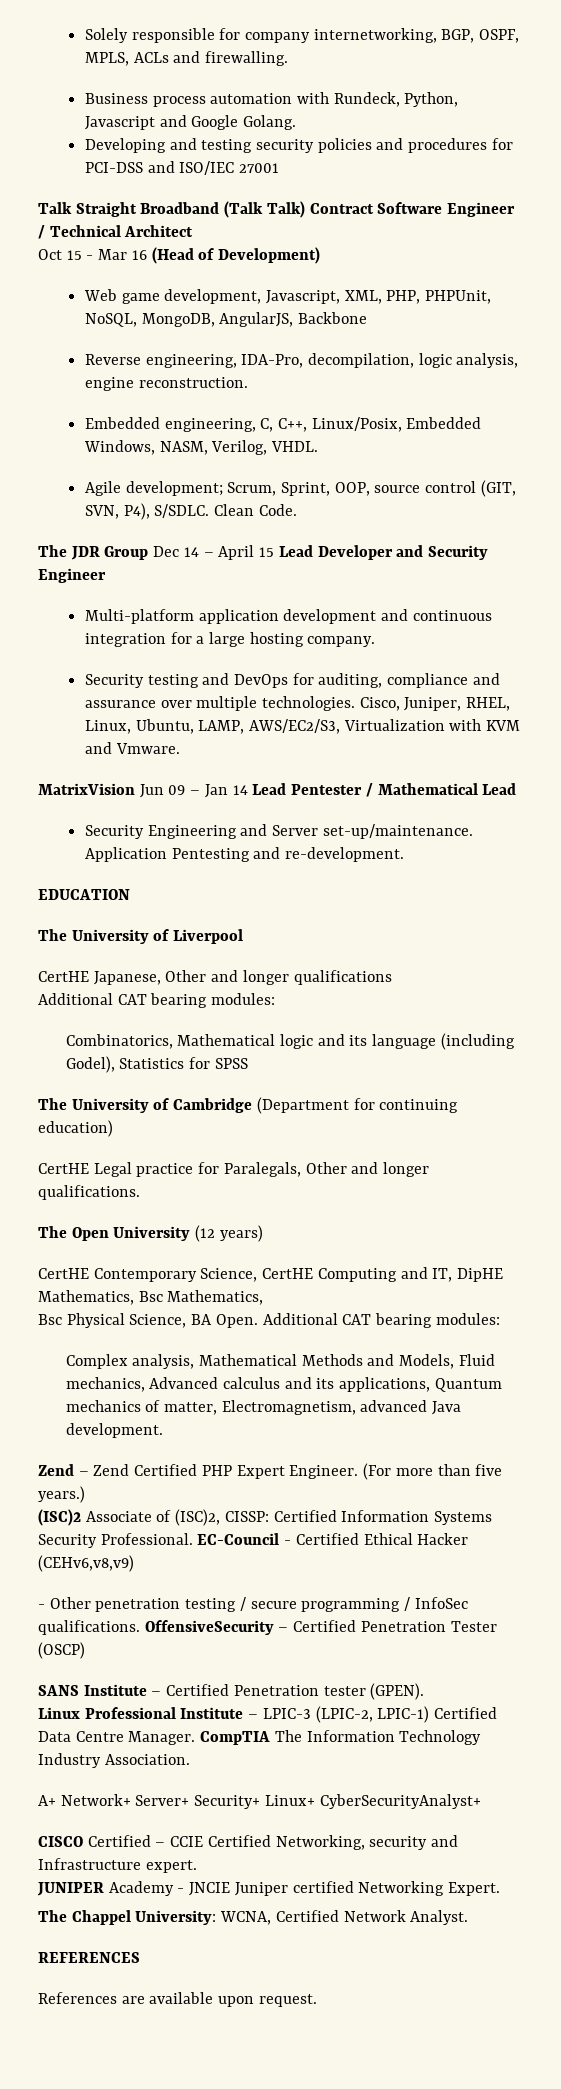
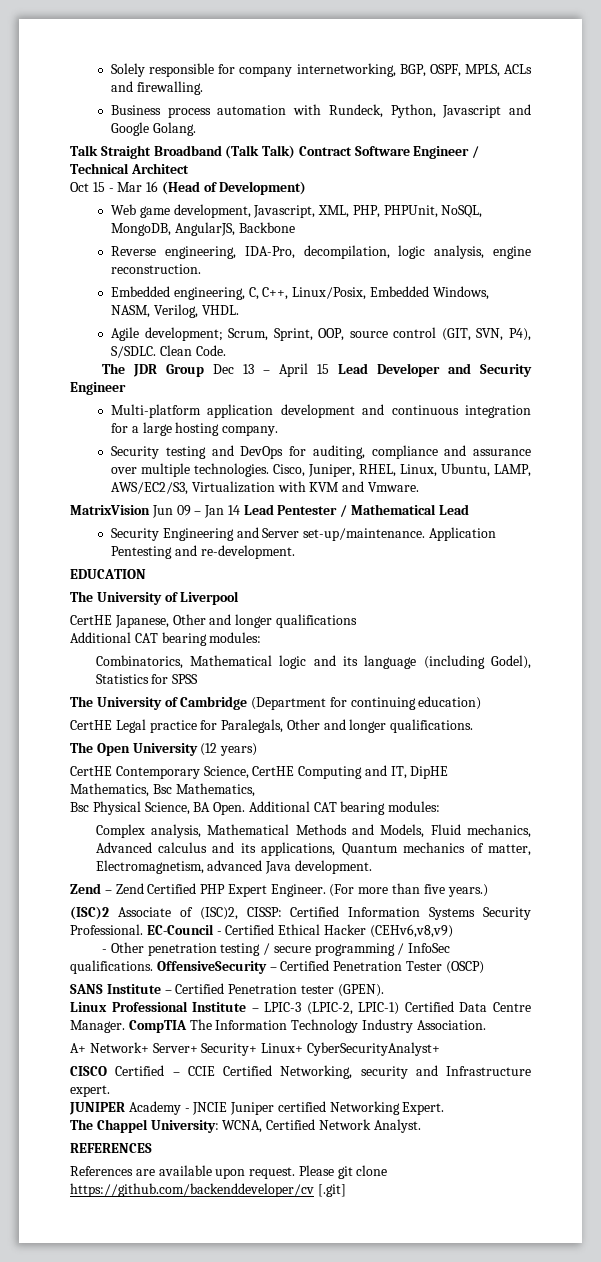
- Developing and testing security policies and procedures for PCI-DSS and ISO/IEC 27001
- The JDR Group Dec 14 – April 15 Lead Developer and Security Engineer
+ The JDR Group Dec 13 – April 15 Lead Developer and Security Engineer
+ Please git clone https://github.com/backenddeveloper/cv [.git]

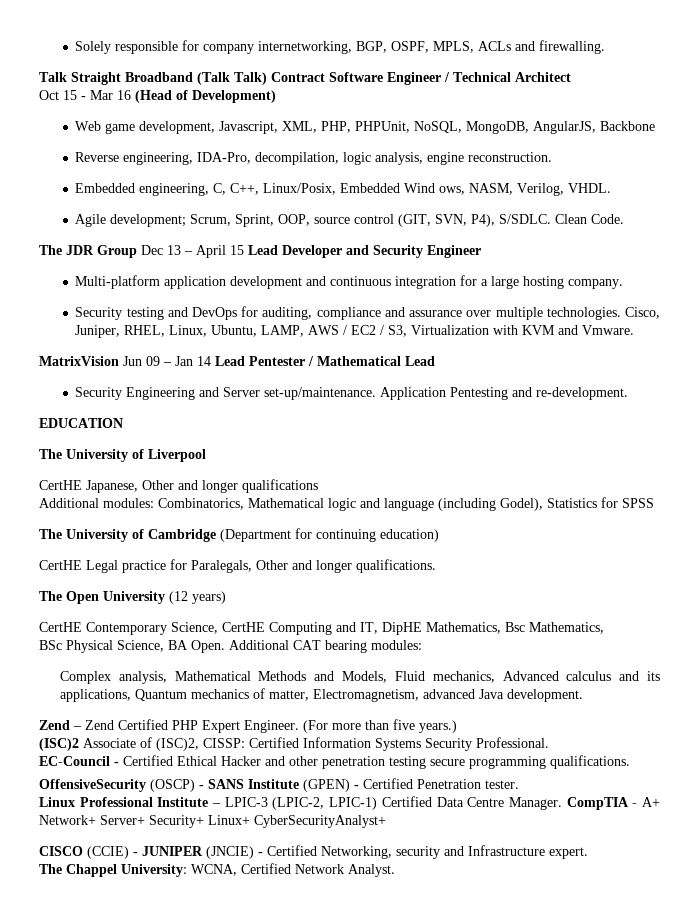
- Business process automation with Rundeck, Python, Javascript and Google Golang.
- Embedded engineering, C, C++, Linux/Posix, Embedded Windows, NASM, Verilog, VHDL.
+ Embedded engineering, C, C++, Linux/Posix, Embedded Wind ows, NASM, Verilog, VHDL.
- Cisco, Juniper, RHEL, Linux, Ubuntu, LAMP, AWS/EC2/S3, Virtualization with KVM and Vmware.
+ Cisco, Juniper, RHEL, Linux, Ubuntu, LAMP, AWS / EC2 / S3, Virtualization with KVM and Vmware.
  CertHE Japanese, Other and longer qualifications
- Additional CAT bearing modules:
- Combinatorics, Mathematical logic and its language (including Godel), Statistics for SPSS
+ Additional modules: Combinatorics, Mathematical logic and language (including Godel), Statistics for SPSS
- Bsc Physical Science, BA Open.
+ BSc Physical Science, BA Open.
- (ISC)2 Associate of (ISC)2, CISSP: Certified Information Systems Security Professional. EC-Council - Certified Ethical Hacker (CEHv6,v8,v9)
- - Other penetration testing / secure programming / InfoSec qualifications. OffensiveSecurity – Certified Penetration Tester (OSCP)
- SANS Institute – Certified Penetration tester (GPEN).
+ (ISC)2 Associate of (ISC)2, CISSP: Certified Information Systems Security Professional.
+ EC-Council - Certified Ethical Hacker and other penetration testing secure programming qualifications.
+ OffensiveSecurity (OSCP) - SANS Institute (GPEN) - Certified Penetration tester.
- CompTIA The Information Technology Industry Association.
- A+ Network+ Server+ Security+ Linux+ CyberSecurityAnalyst+
+ CompTIA - A+ Network+ Server+ Security+ Linux+ CyberSecurityAnalyst+
- CISCO Certified – CCIE Certified Networking, security and Infrastructure expert.
+ CISCO (CCIE) - JUNIPER (JNCIE) - Certified Networking, security and Infrastructure expert.
- JUNIPER Academy - JNCIE Juniper certified Networking Expert.
- REFERENCES
- References are available upon request. Please git clone https://github.com/backenddeveloper/cv [.git]

